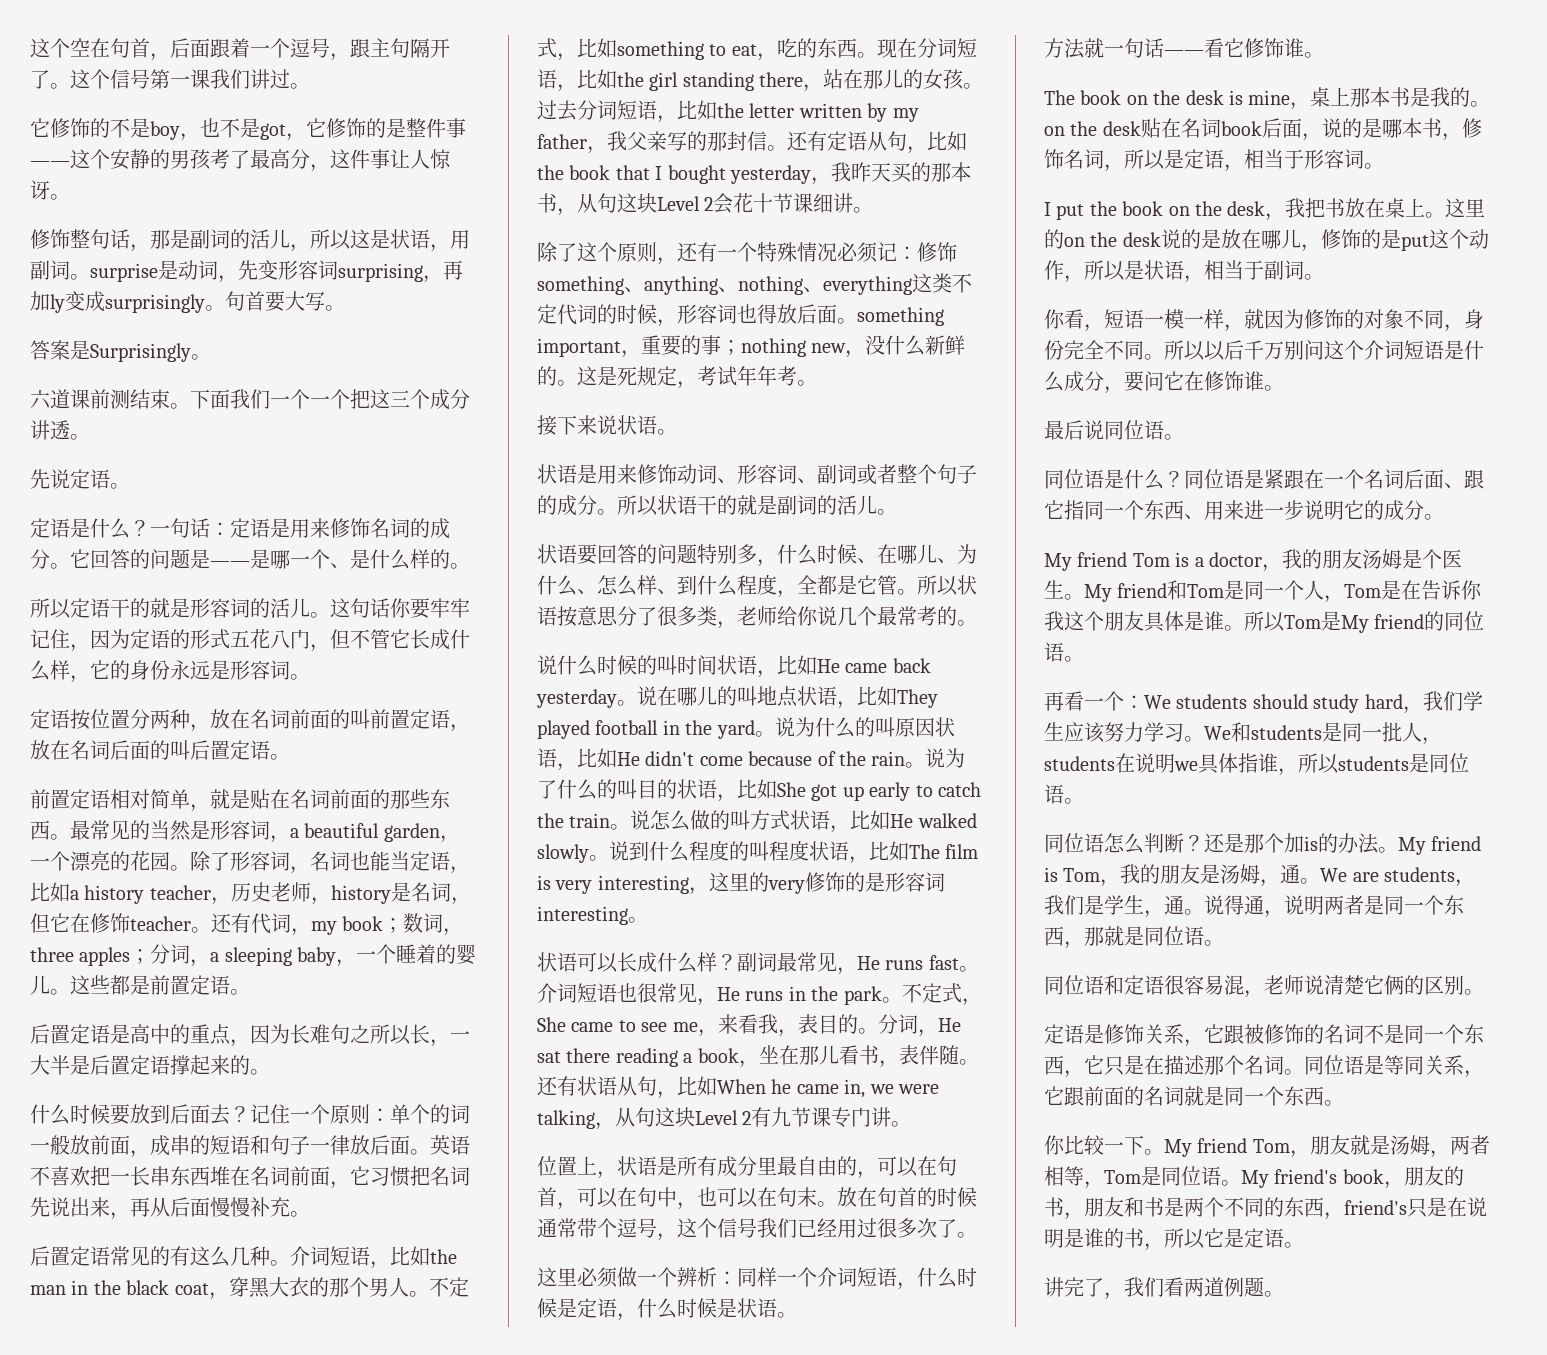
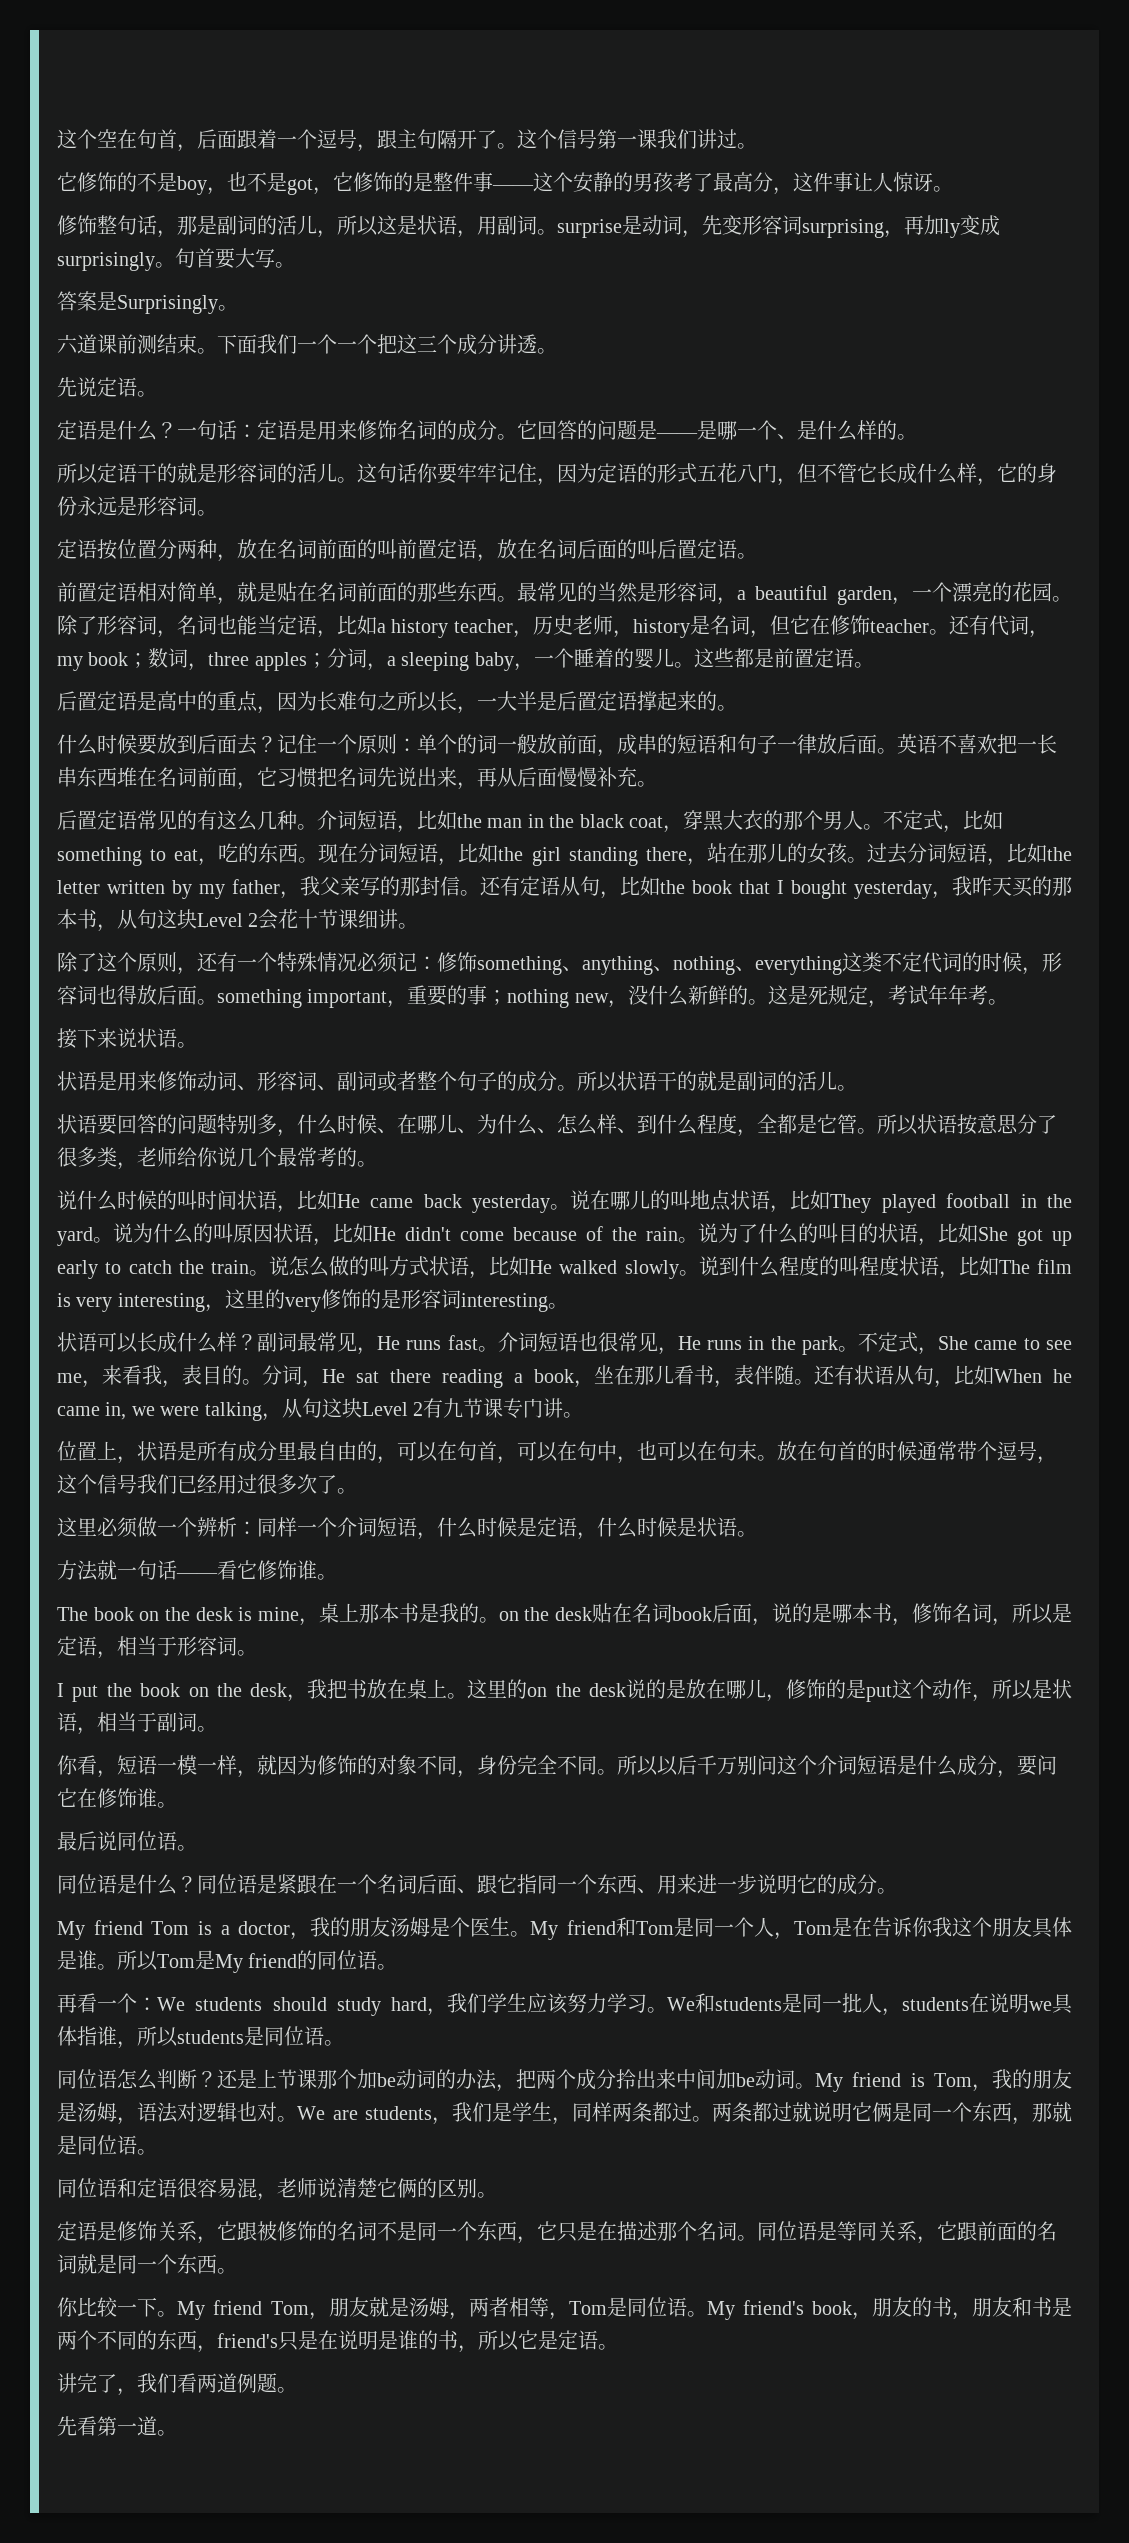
- 还是那个加is的办法。
+ 还是上节课那个加be动词的办法，把两个成分拎出来中间加be动词。
- My friend is Tom，我的朋友是汤姆，通。
+ My friend is Tom，我的朋友是汤姆，语法对逻辑也对。
- We are students，我们是学生，通。说得通，说明两者是同一个东西，那就是同位语。
+ We are students，我们是学生，同样两条都过。两条都过就说明它俩是同一个东西，那就是同位语。
+ 先看第一道。

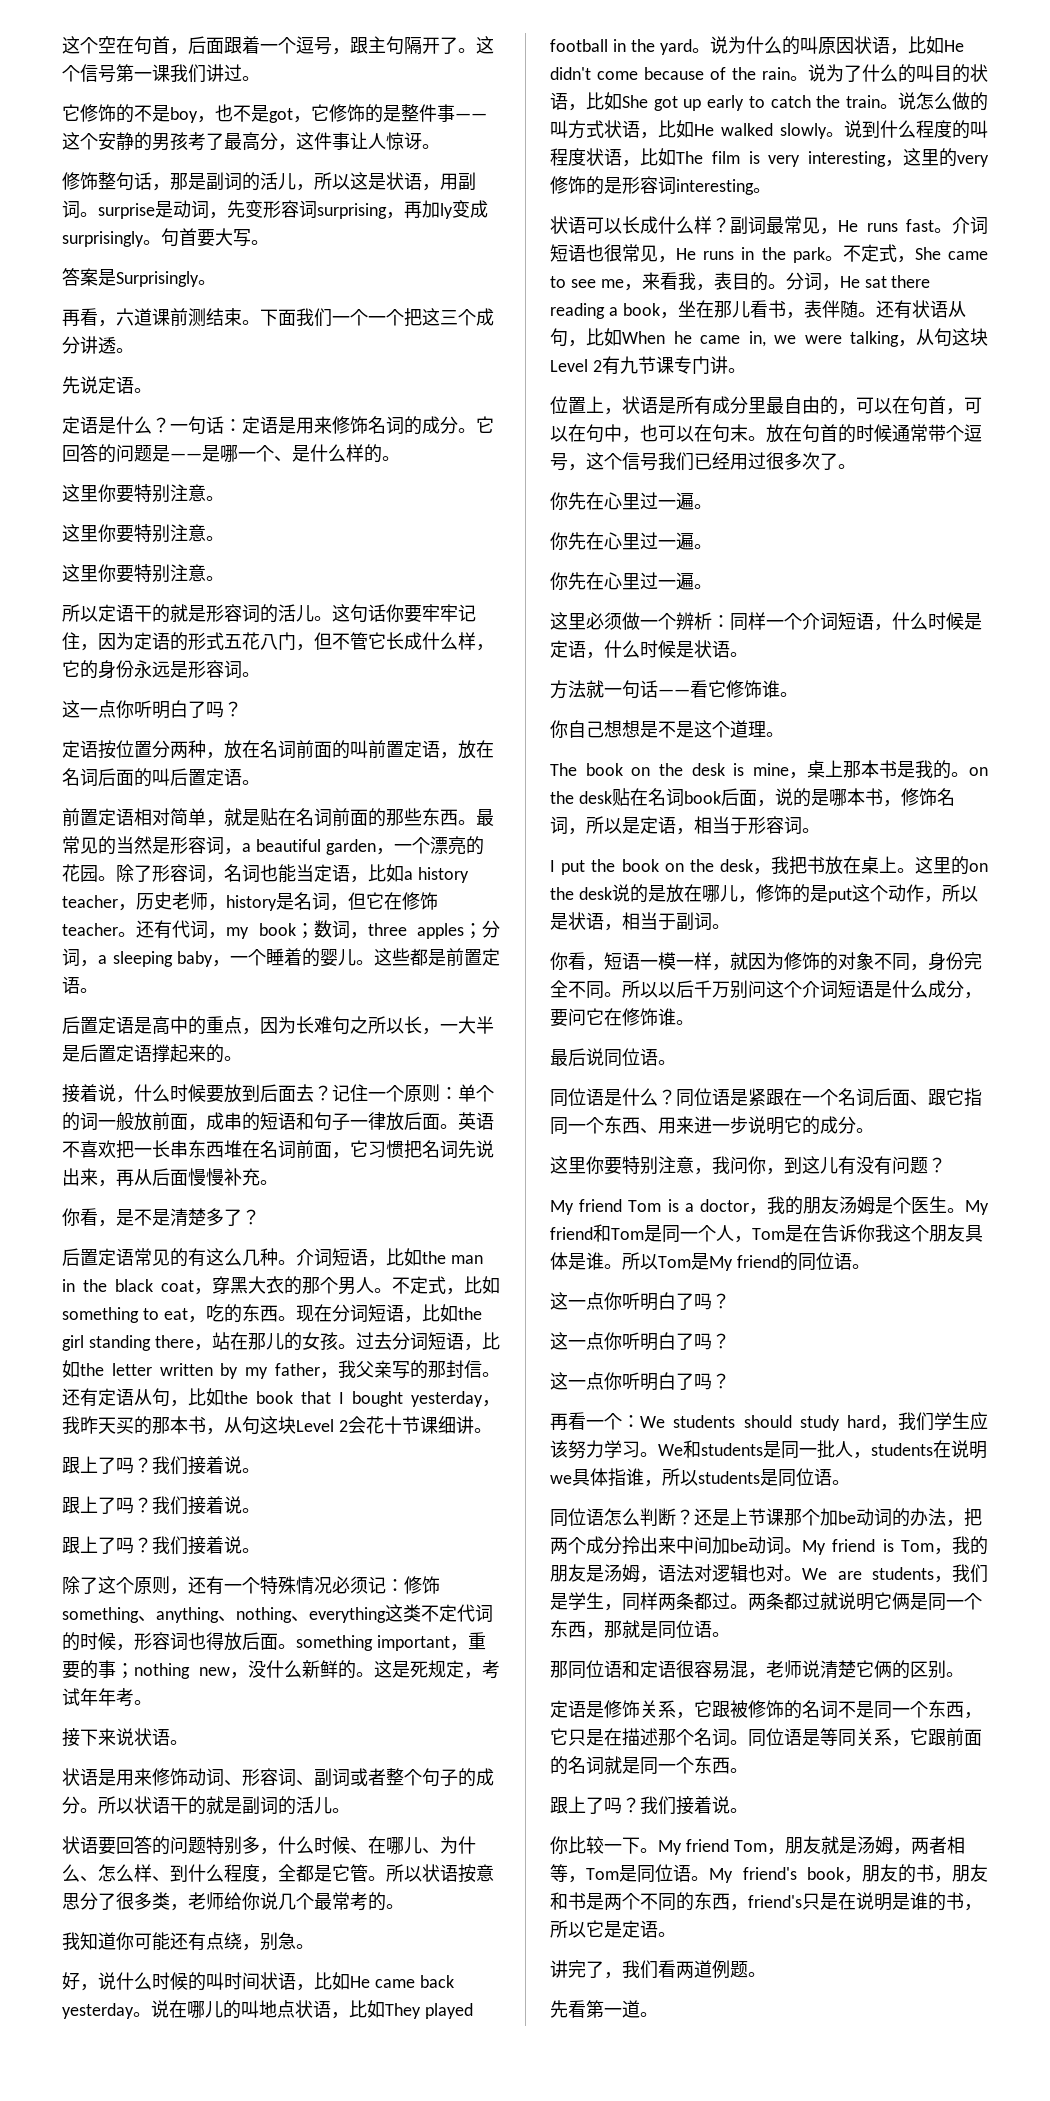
- 六道课前测结束。
+ 再看，六道课前测结束。
  它回答的问题是——是哪一个、是什么样的。
+ 这里你要特别注意。
+ 这里你要特别注意。
+ 这里你要特别注意。
  这句话你要牢牢记住，因为定语的形式五花八门，但不管它长成什么样，它的身份永远是形容词。
+ 这一点你听明白了吗？
- 什么时候要放到后面去？
+ 接着说，什么时候要放到后面去？
+ 你看，是不是清楚多了？
  还有定语从句，比如the book that I bought yesterday，我昨天买的那本书，从句这块Level 2会花十节课细讲。
+ 跟上了吗？我们接着说。
+ 跟上了吗？我们接着说。
+ 跟上了吗？我们接着说。
- 说什么时候的叫时间状语，比如He came back yesterday。
+ 我知道你可能还有点绕，别急。
+ 好，说什么时候的叫时间状语，比如He came back yesterday。
  放在句首的时候通常带个逗号，这个信号我们已经用过很多次了。
+ 你先在心里过一遍。
+ 你先在心里过一遍。
+ 你先在心里过一遍。
+ 你自己想想是不是这个道理。
+ 这里你要特别注意，我问你，到这儿有没有问题？
  所以Tom是My friend的同位语。
+ 这一点你听明白了吗？
+ 这一点你听明白了吗？
+ 这一点你听明白了吗？
- 同位语和定语很容易混，老师说清楚它俩的区别。
+ 那同位语和定语很容易混，老师说清楚它俩的区别。
  同位语是等同关系，它跟前面的名词就是同一个东西。
+ 跟上了吗？我们接着说。

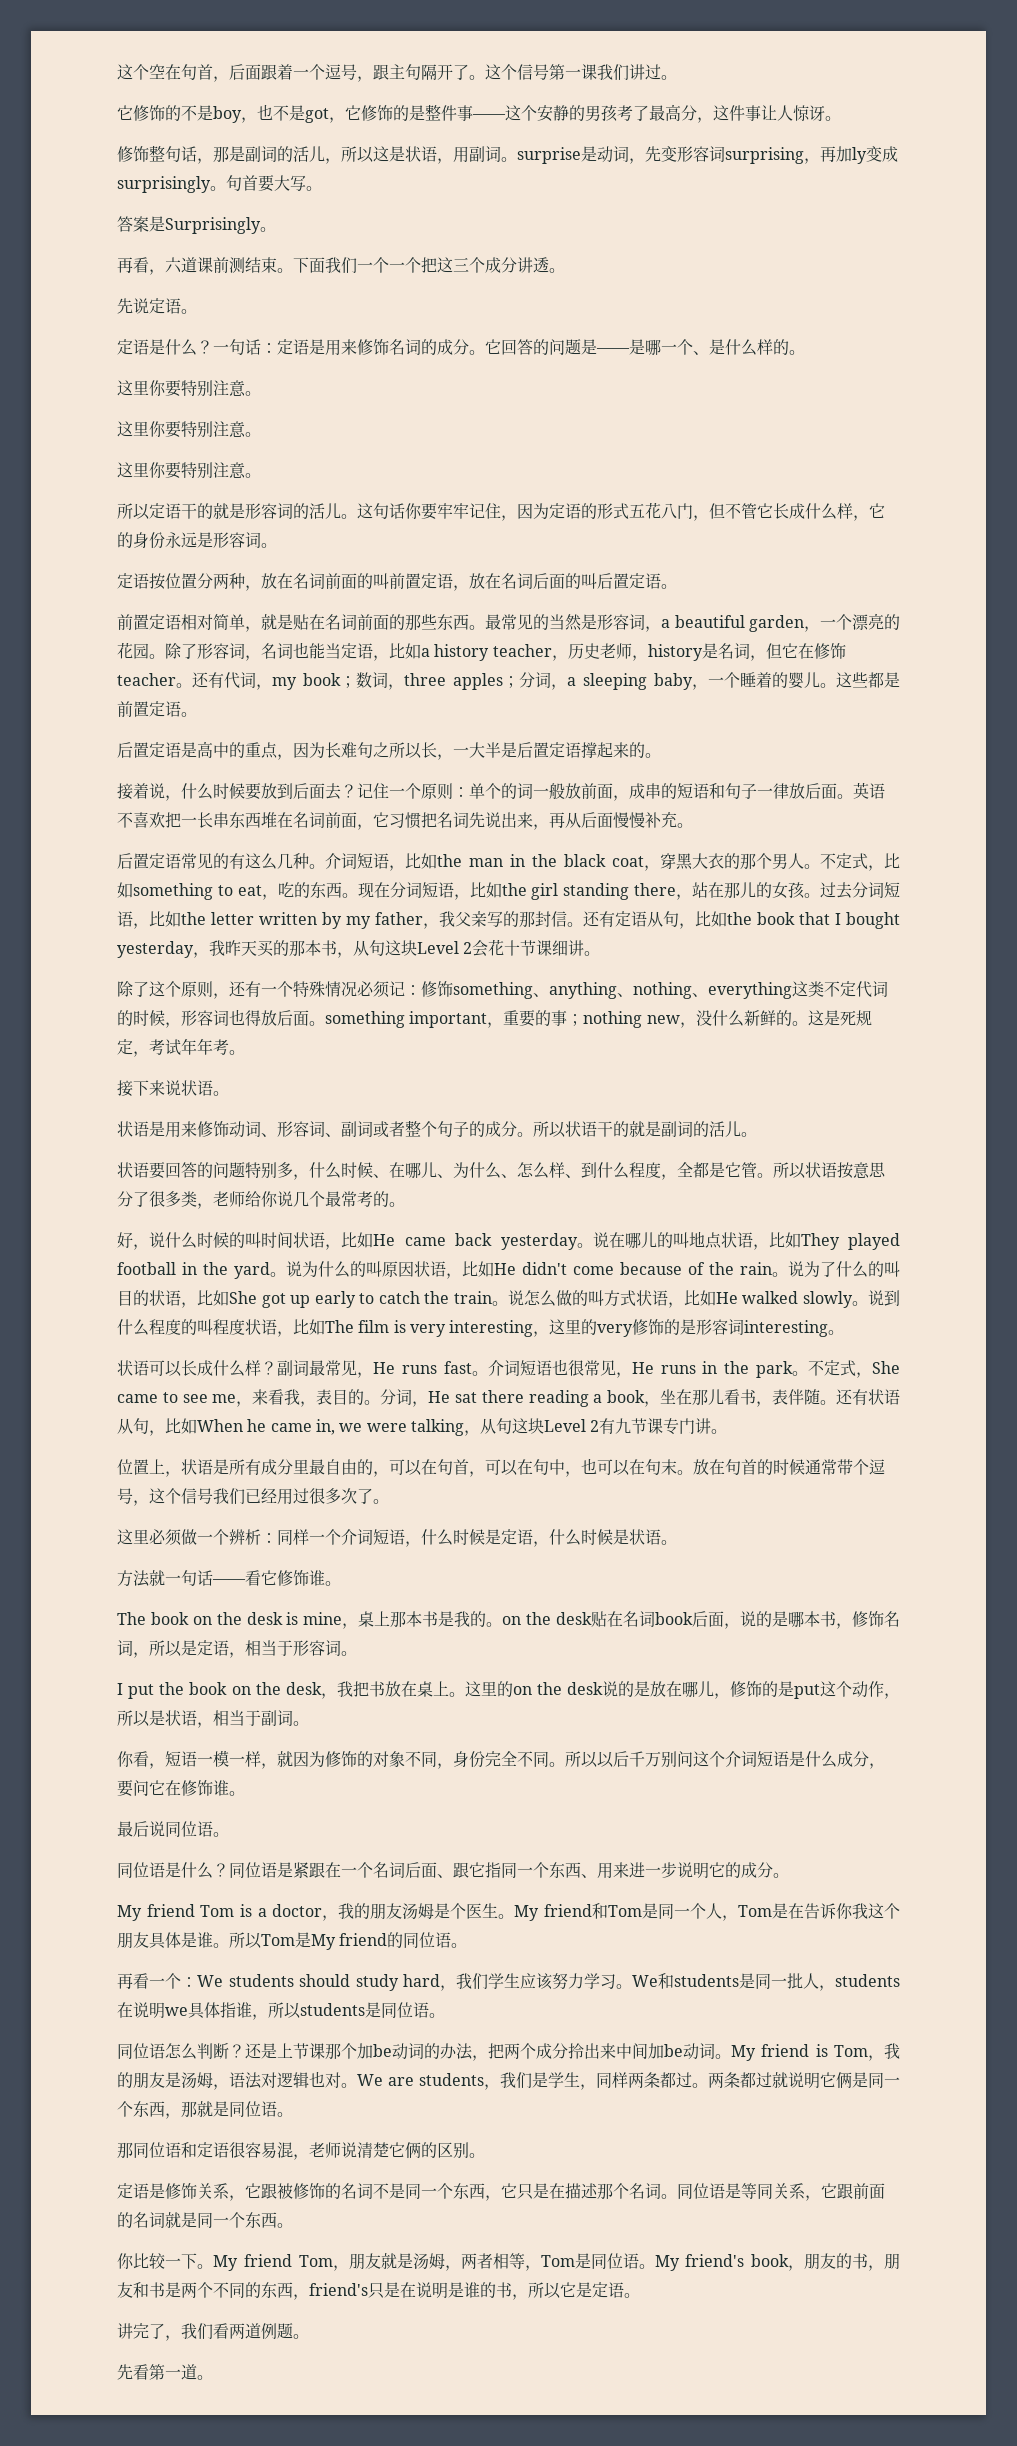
  这句话你要牢牢记住，因为定语的形式五花八门，但不管它长成什么样，它的身份永远是形容词。
- 这一点你听明白了吗？
- 你看，是不是清楚多了？
  还有定语从句，比如the book that I bought yesterday，我昨天买的那本书，从句这块Level 2会花十节课细讲。
- 跟上了吗？我们接着说。
- 跟上了吗？我们接着说。
- 跟上了吗？我们接着说。
- 我知道你可能还有点绕，别急。
  放在句首的时候通常带个逗号，这个信号我们已经用过很多次了。
- 你先在心里过一遍。
- 你先在心里过一遍。
- 你先在心里过一遍。
- 你自己想想是不是这个道理。
- 这里你要特别注意，我问你，到这儿有没有问题？
  所以Tom是My friend的同位语。
- 这一点你听明白了吗？
- 这一点你听明白了吗？
- 这一点你听明白了吗？
  同位语是等同关系，它跟前面的名词就是同一个东西。
- 跟上了吗？我们接着说。

